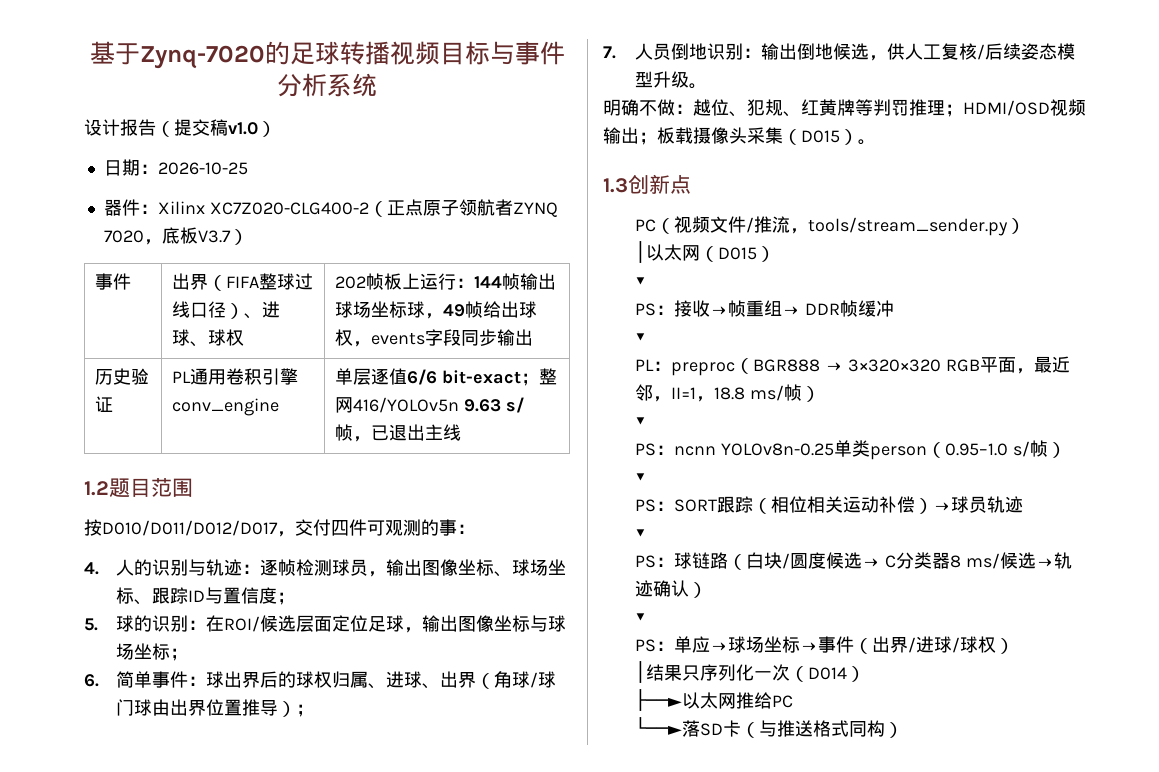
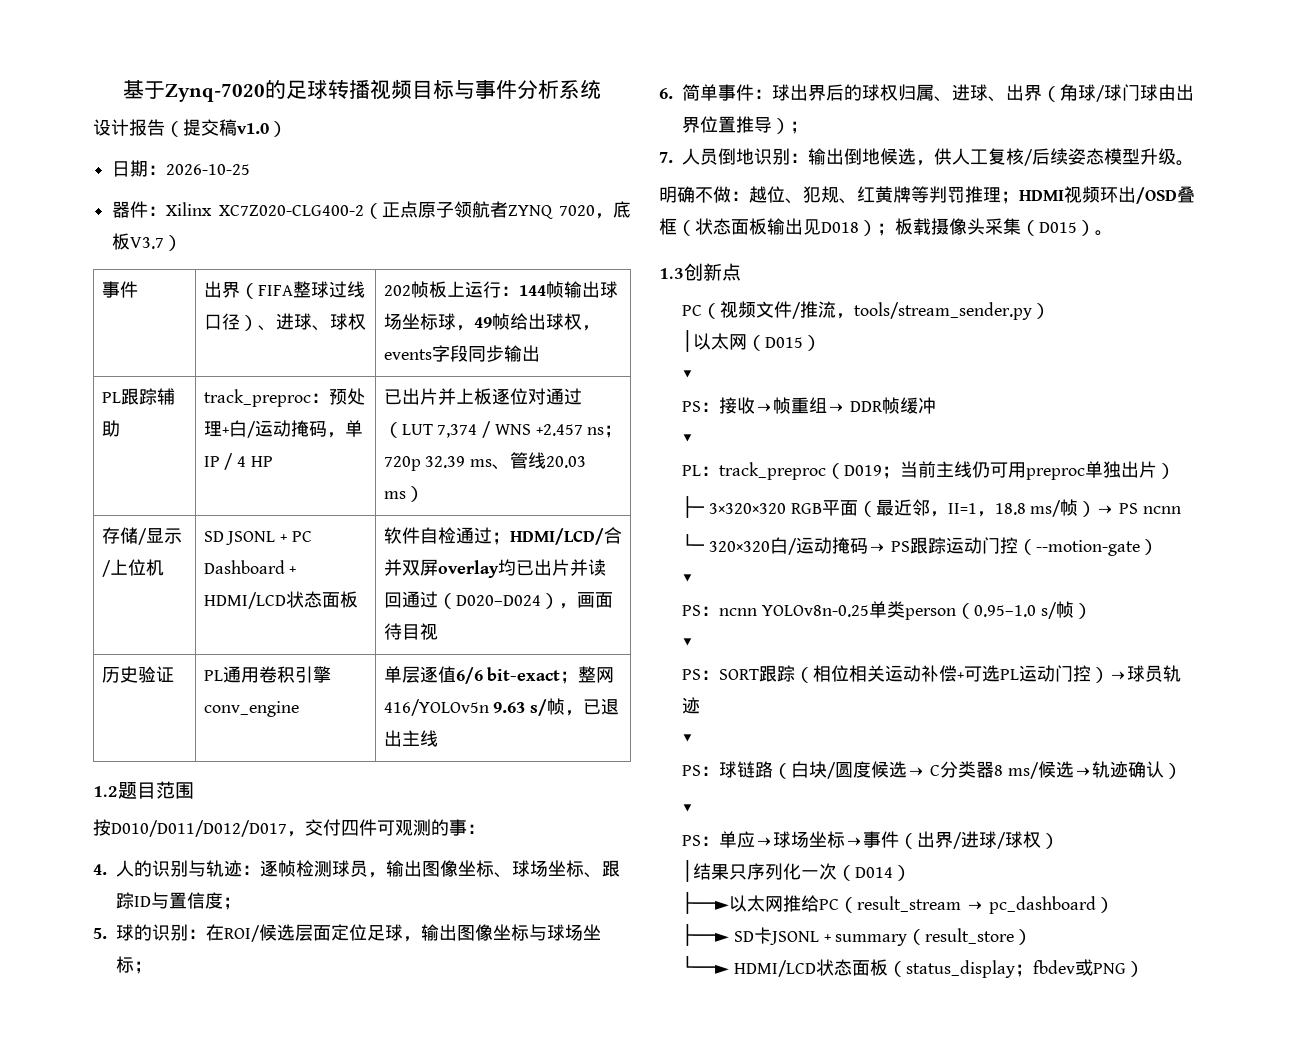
+ PL跟踪辅助 | track_preproc：预处理+白/运动掩码，单IP / 4 HP | 已出片并上板逐位对通过（LUT 7,374 / WNS +2.457 ns；720p 32.39 ms、管线20.03 ms）
+ 存储/显示/上位机 | SD JSONL + PC Dashboard + HDMI/LCD状态面板 | 软件自检通过；HDMI/LCD/合并双屏overlay均已出片并读回通过（D020–D024），画面待目视
- 明确不做：越位、犯规、红黄牌等判罚推理；HDMI/OSD视频输出；板载摄像头采集（D015）。
+ 明确不做：越位、犯规、红黄牌等判罚推理；HDMI视频环出/OSD叠框（状态面板输出见D018）；板载摄像头采集（D015）。
- PL：preproc（BGR888 → 3×320×320 RGB平面，最近邻，II=1，18.8 ms/帧）
+ PL：track_preproc（D019；当前主线仍可用preproc单独出片）
+ ├─ 3×320×320 RGB平面（最近邻，II=1，18.8 ms/帧）→ PS ncnn
+ └─ 320×320白/运动掩码→ PS跟踪运动门控（--motion-gate）
- PS：SORT跟踪（相位相关运动补偿）→球员轨迹
+ PS：SORT跟踪（相位相关运动补偿+可选PL运动门控）→球员轨迹
- ├──►以太网推给PC
- └──►落SD卡（与推送格式同构）
+ ├──►以太网推给PC（result_stream → pc_dashboard）
+ ├──► SD卡JSONL + summary（result_store）
+ └──► HDMI/LCD状态面板（status_display；fbdev或PNG）

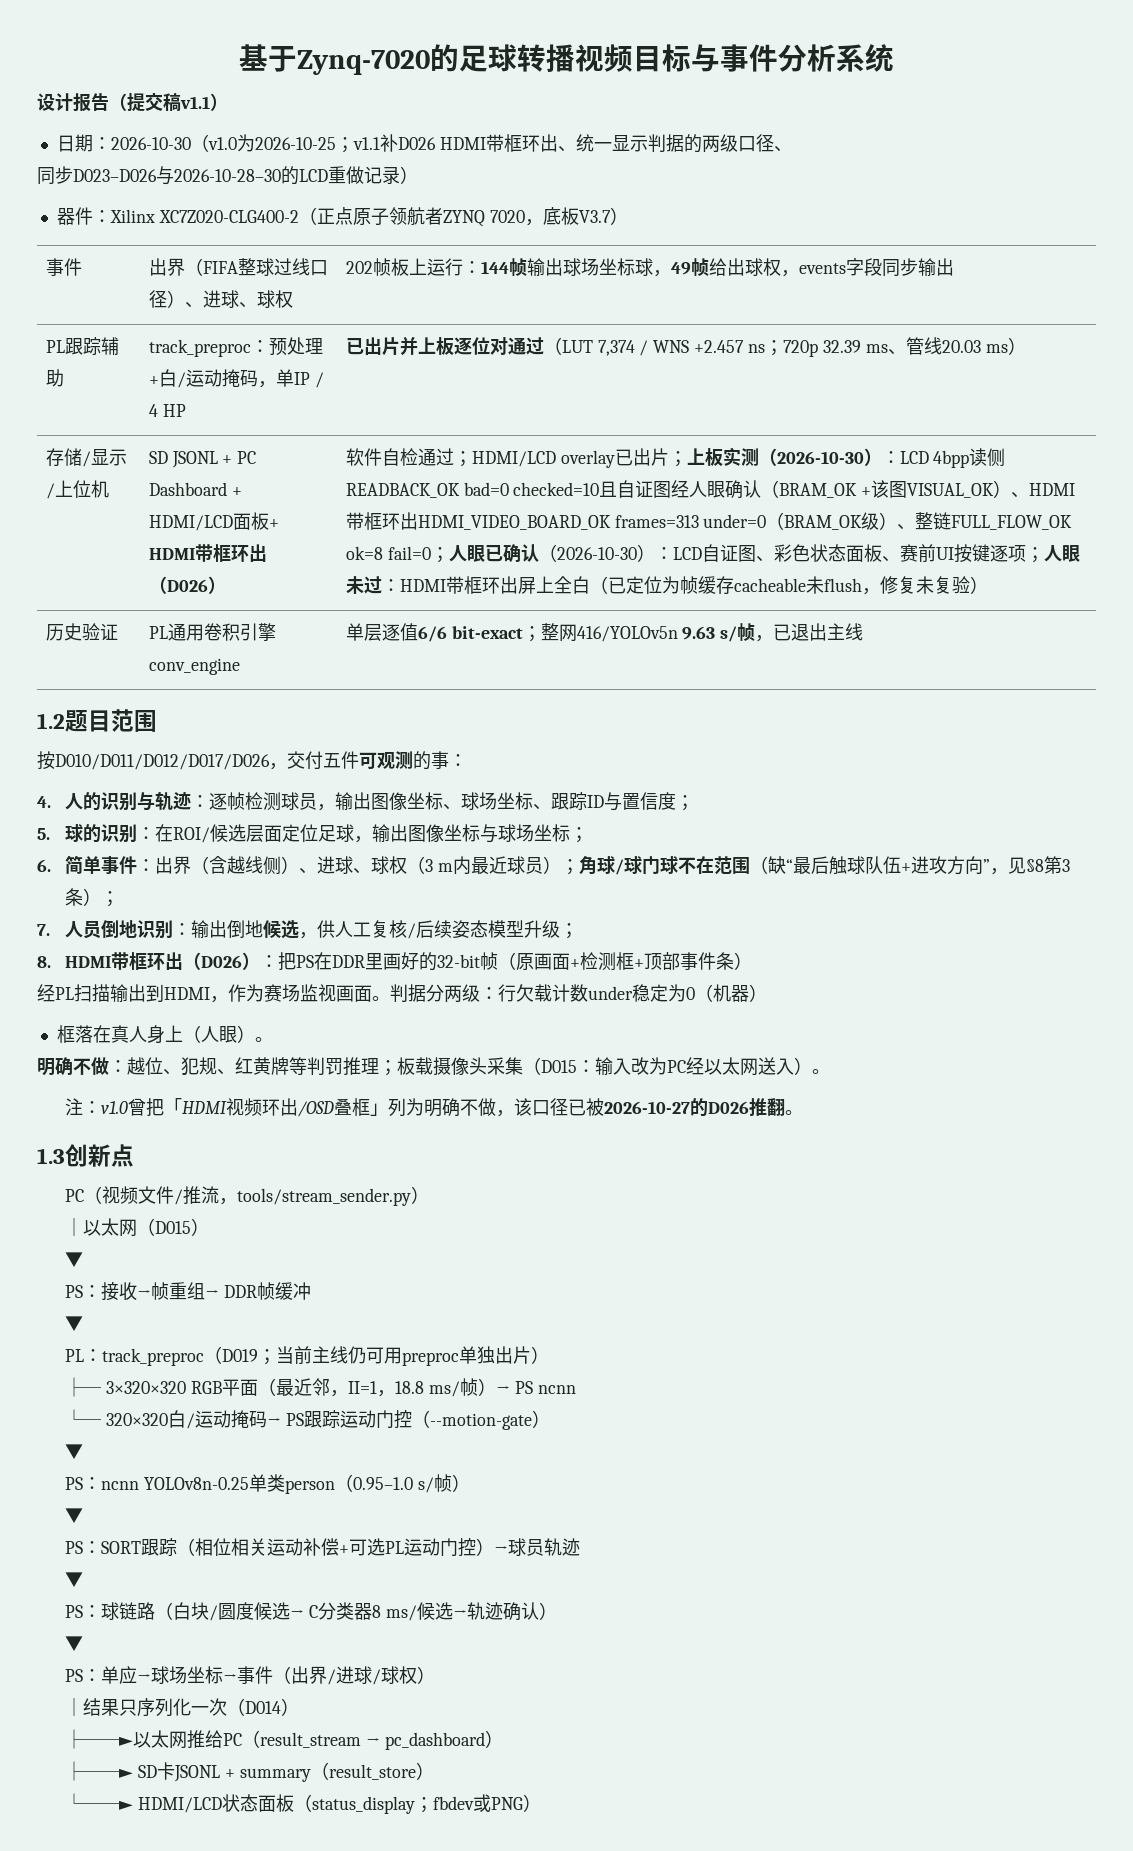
- 设计报告（提交稿v1.0）
+ 设计报告（提交稿v1.1）
- 日期：2026-10-25
+ 日期：2026-10-30（v1.0为2026-10-25；v1.1补D026 HDMI带框环出、统一显示判据的两级口径、
+ 同步D023–D026与2026-10-28–30的LCD重做记录）
- SD JSONL + PC Dashboard + HDMI/LCD状态面板 | 软件自检通过；HDMI/LCD/合并双屏overlay均已出片并读回通过（D020–D024），画面待目视
+ SD JSONL + PC Dashboard + HDMI/LCD面板+ HDMI带框环出（D026） | 软件自检通过；HDMI/LCD overlay已出片；上板实测（2026-10-30）：LCD 4bpp读侧READBACK_OK bad=0 checked=10且自证图经人眼确认（BRAM_OK +该图VISUAL_OK）、HDMI带框环出HDMI_VIDEO_BOARD_OK frames=313 under=0（BRAM_OK级）、整链FULL_FLOW_OK ok=8 fail=0；人眼已确认（2026-10-30）：LCD自证图、彩色状态面板、赛前UI按键逐项；人眼未过：HDMI带框环出屏上全白（已定位为帧缓存cacheable未flush，修复未复验）
- 按D010/D011/D012/D017，交付四件可观测的事：
+ 按D010/D011/D012/D017/D026，交付五件可观测的事：
- 6.简单事件：球出界后的球权归属、进球、出界（角球/球门球由出界位置推导）；
+ 6.简单事件：出界（含越线侧）、进球、球权（3 m内最近球员）；角球/球门球不在范围（缺“最后触球队伍+进攻方向”，见§8第3条）；
- 7.人员倒地识别：输出倒地候选，供人工复核/后续姿态模型升级。
+ 7.人员倒地识别：输出倒地候选，供人工复核/后续姿态模型升级；
+ 8. HDMI带框环出（D026）：把PS在DDR里画好的32-bit帧（原画面+检测框+顶部事件条）
+ 经PL扫描输出到HDMI，作为赛场监视画面。判据分两级：行欠载计数under稳定为0（机器）
+ 框落在真人身上（人眼）。
- 明确不做：越位、犯规、红黄牌等判罚推理；HDMI视频环出/OSD叠框（状态面板输出见D018）；板载摄像头采集（D015）。
+ 明确不做：越位、犯规、红黄牌等判罚推理；板载摄像头采集（D015：输入改为PC经以太网送入）。
+ 注：v1.0曾把「HDMI视频环出/OSD叠框」列为明确不做，该口径已被2026-10-27的D026推翻。

